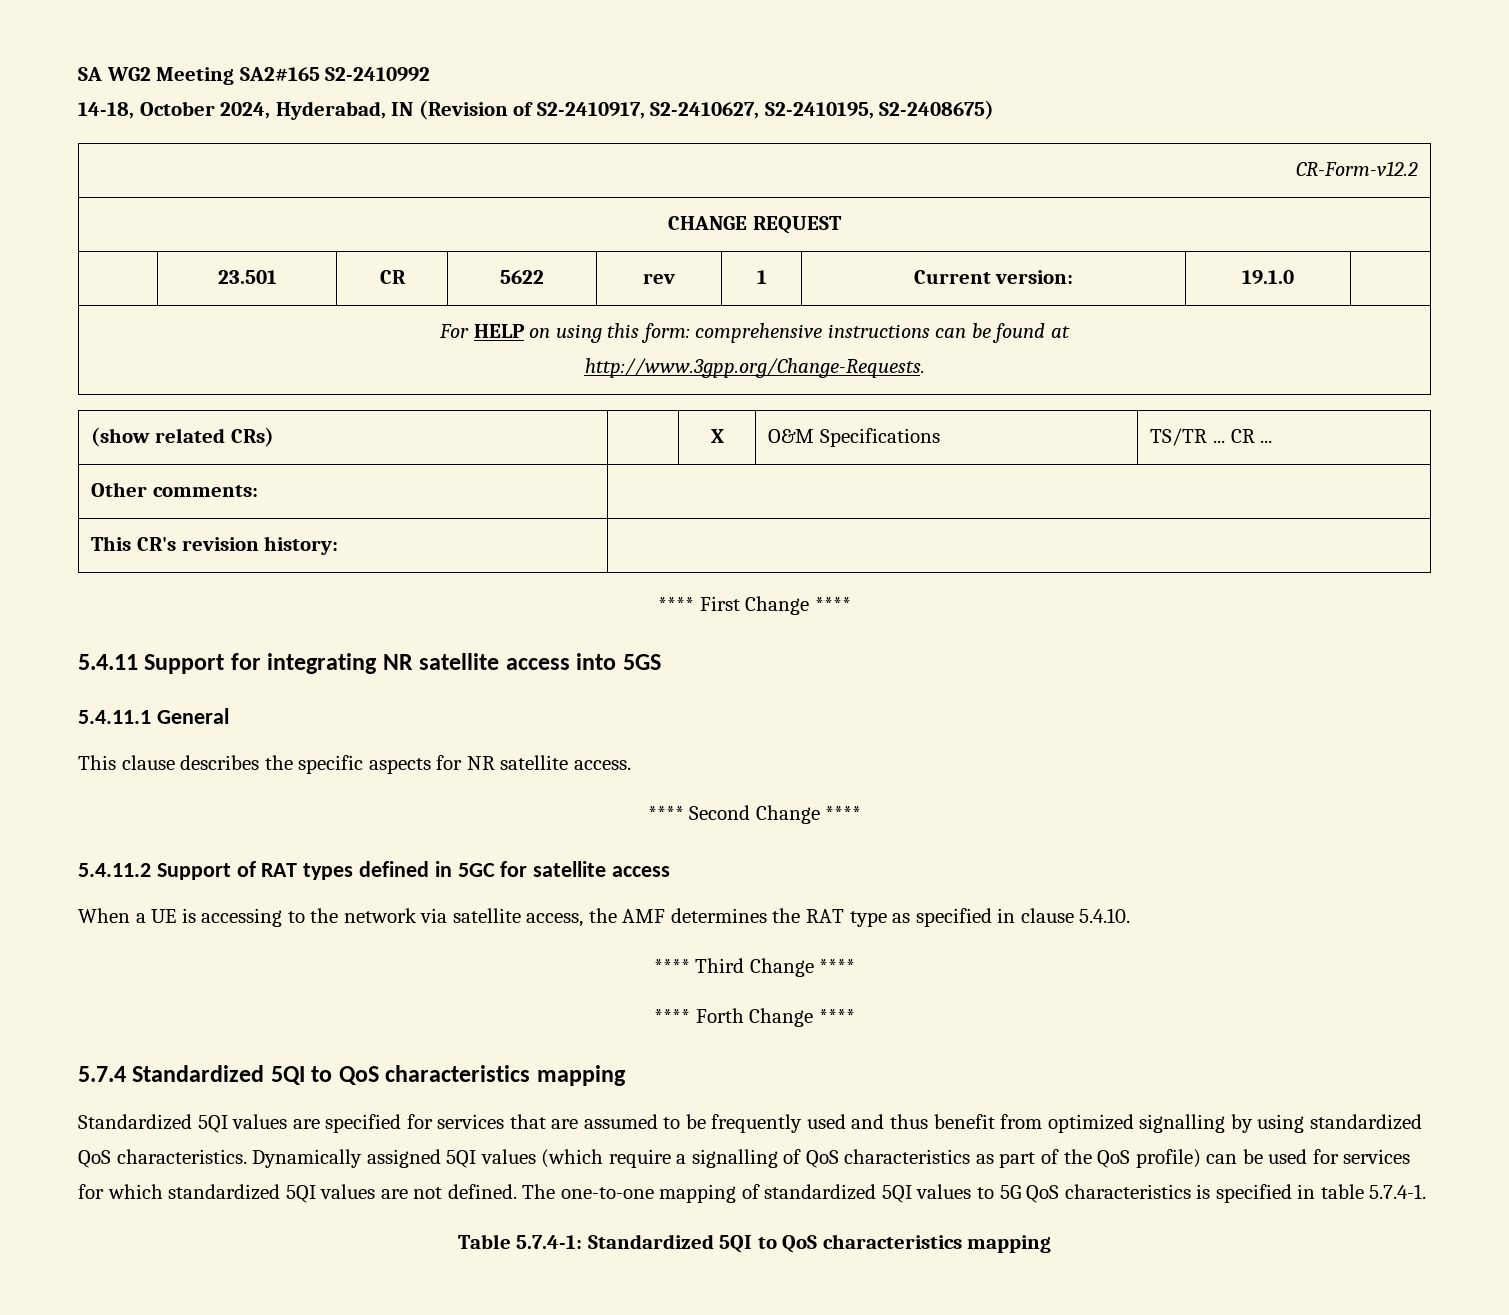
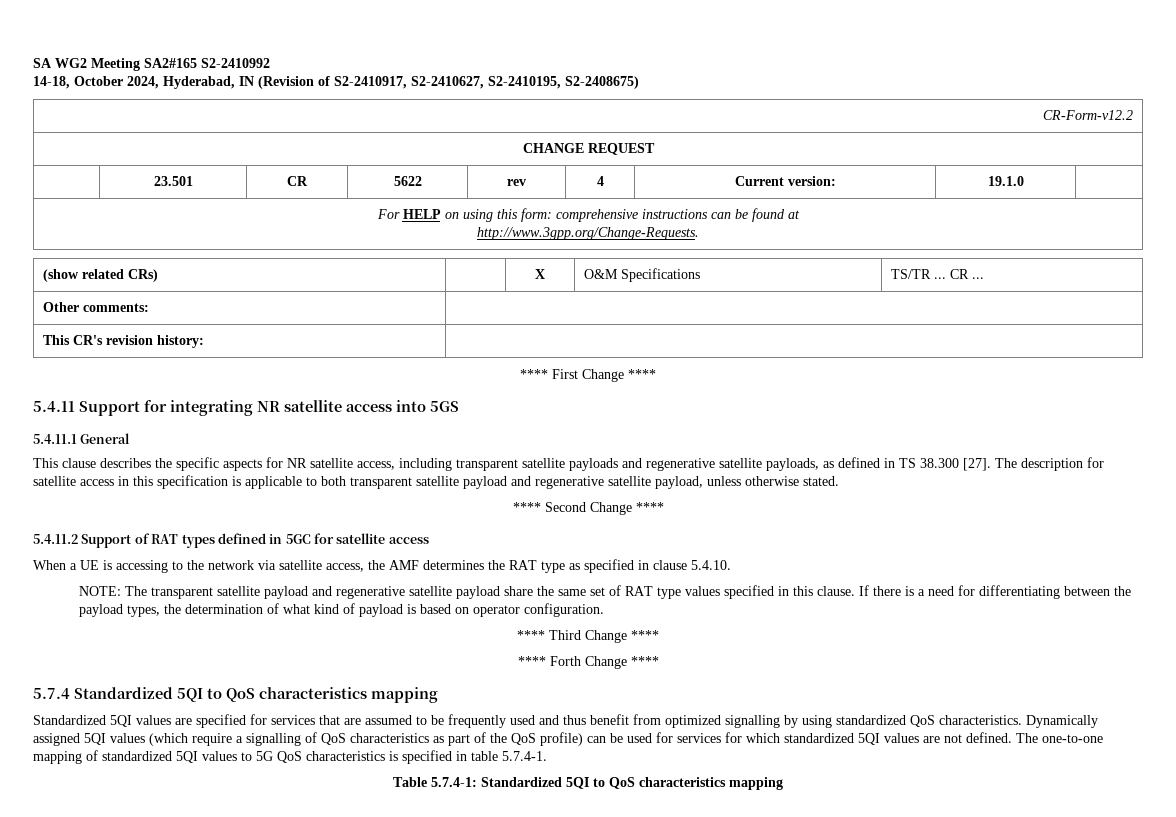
- | 23.501 | CR | 5622 | rev | 1 | Current version: | 19.1.0 |
+ | 23.501 | CR | 5622 | rev | 4 | Current version: | 19.1.0 |
- This clause describes the specific aspects for NR satellite access.
+ This clause describes the specific aspects for NR satellite access, including transparent satellite payloads and regenerative satellite payloads, as defined in TS 38.300 [27]. The description for satellite access in this specification is applicable to both transparent satellite payload and regenerative satellite payload, unless otherwise stated.
+ NOTE: The transparent satellite payload and regenerative satellite payload share the same set of RAT type values specified in this clause. If there is a need for differentiating between the payload types, the determination of what kind of payload is based on operator configuration.

